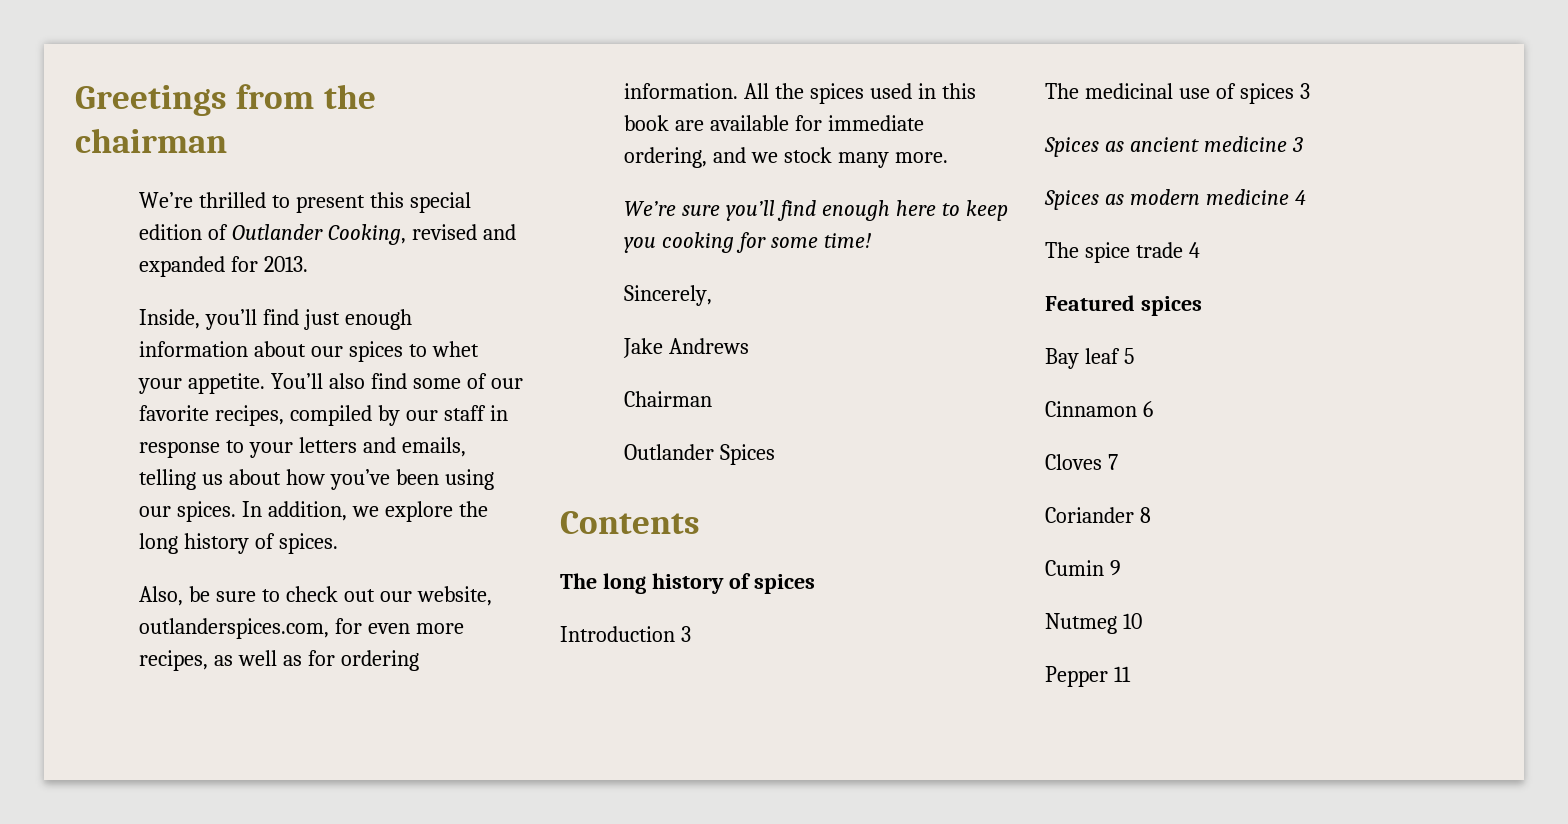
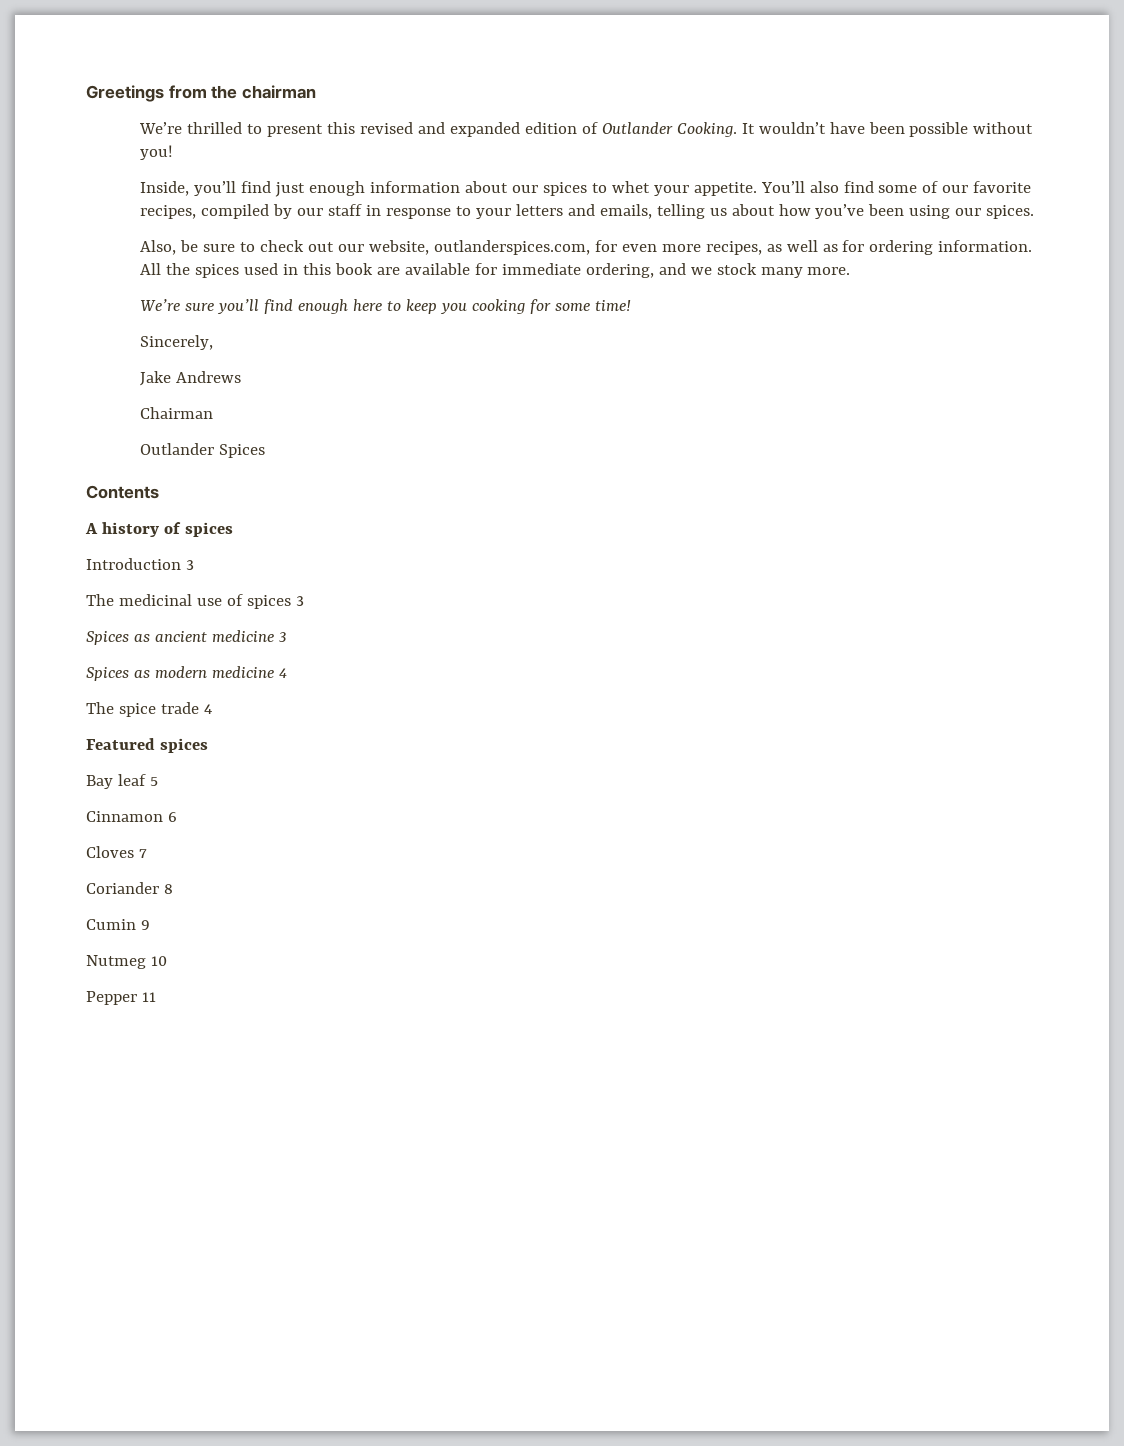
- We’re thrilled to present this special edition of Outlander Cooking, revised and expanded for 2013.
+ We’re thrilled to present this revised and expanded edition of Outlander Cooking. It wouldn’t have been possible without you!
- In addition, we explore the long history of spices.
- The long history of spices
+ A history of spices

